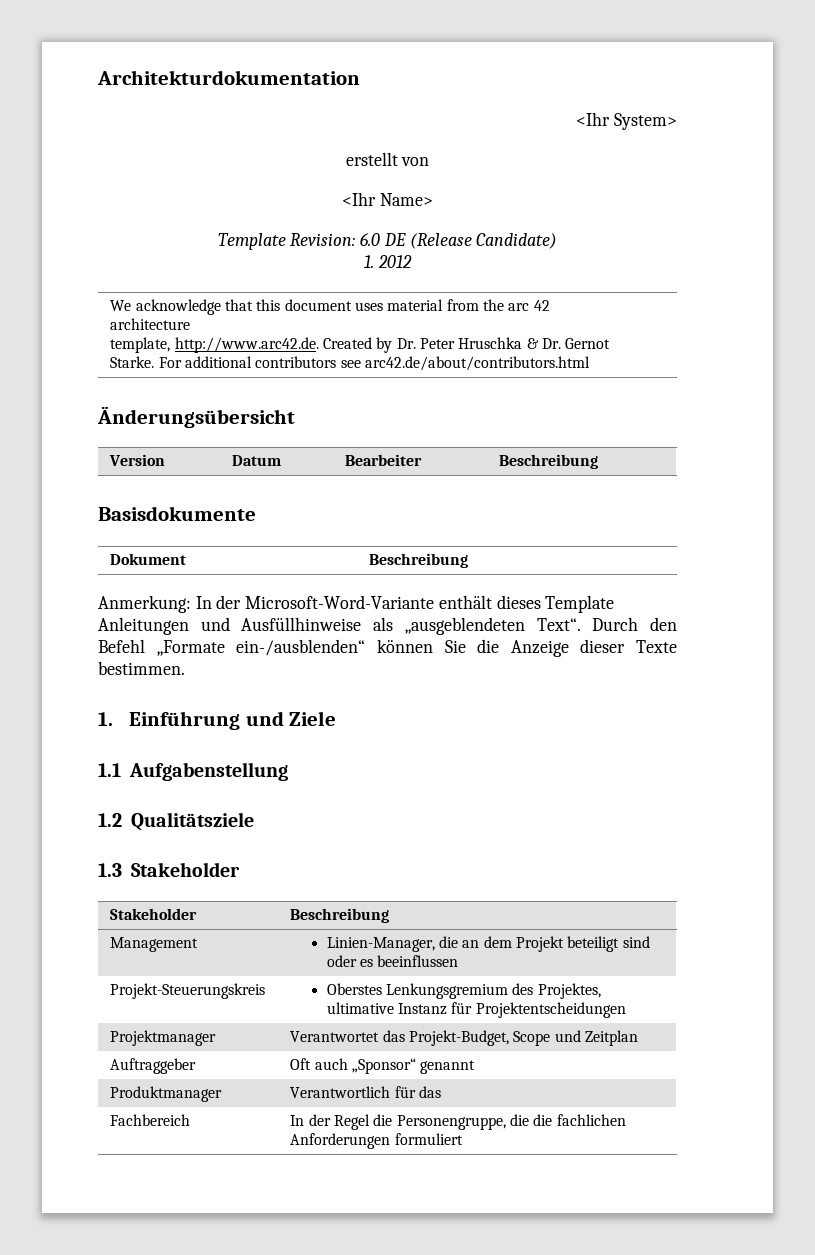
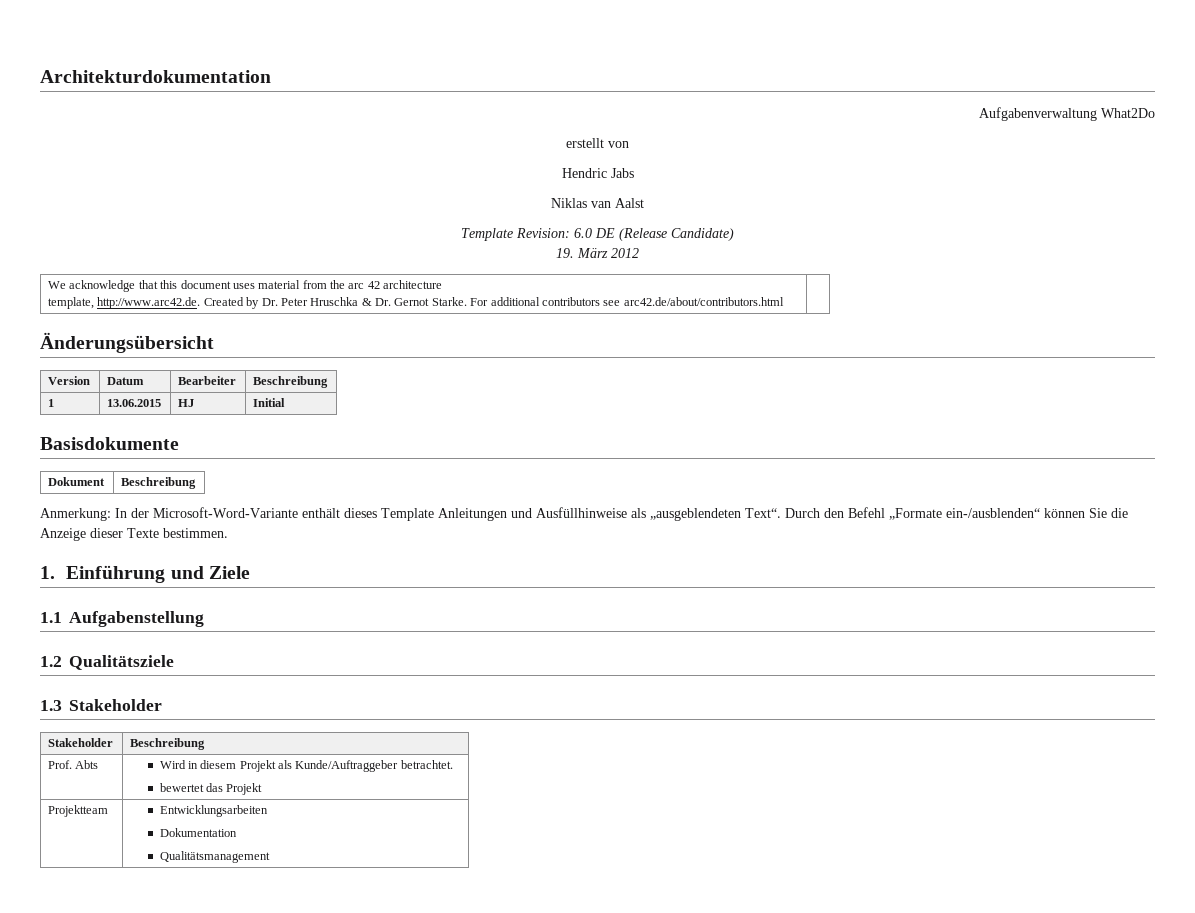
- <Ihr System>
+ Aufgabenverwaltung What2Do
- <Ihr Name>
+ Hendric Jabs
+ Niklas van Aalst
- 1. 2012
+ 19. März 2012
+ 1 | 13.06.2015 | HJ | Initial
- Management | Linien-Manager, die an dem Projekt beteiligt sind oder es beeinflussen
- Projekt-Steuerungskreis | Oberstes Lenkungsgremium des Projektes, ultimative Instanz für Projektentscheidungen
- Projektmanager | Verantwortet das Projekt-Budget, Scope und Zeitplan
- Auftraggeber | Oft auch „Sponsor“ genannt
- Produktmanager | Verantwortlich für das
- Fachbereich | In der Regel die Personengruppe, die die fachlichen Anforderungen formuliert
+ Prof. Abts | Wird in diesem Projekt als Kunde/Auftraggeber betrachtet.
+ bewertet das Projekt
+ Projektteam | Entwicklungsarbeiten
+ Dokumentation
+ Qualitätsmanagement

